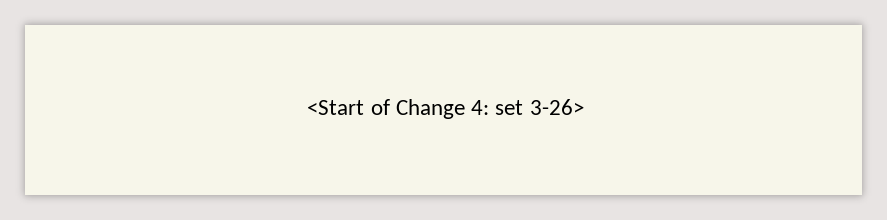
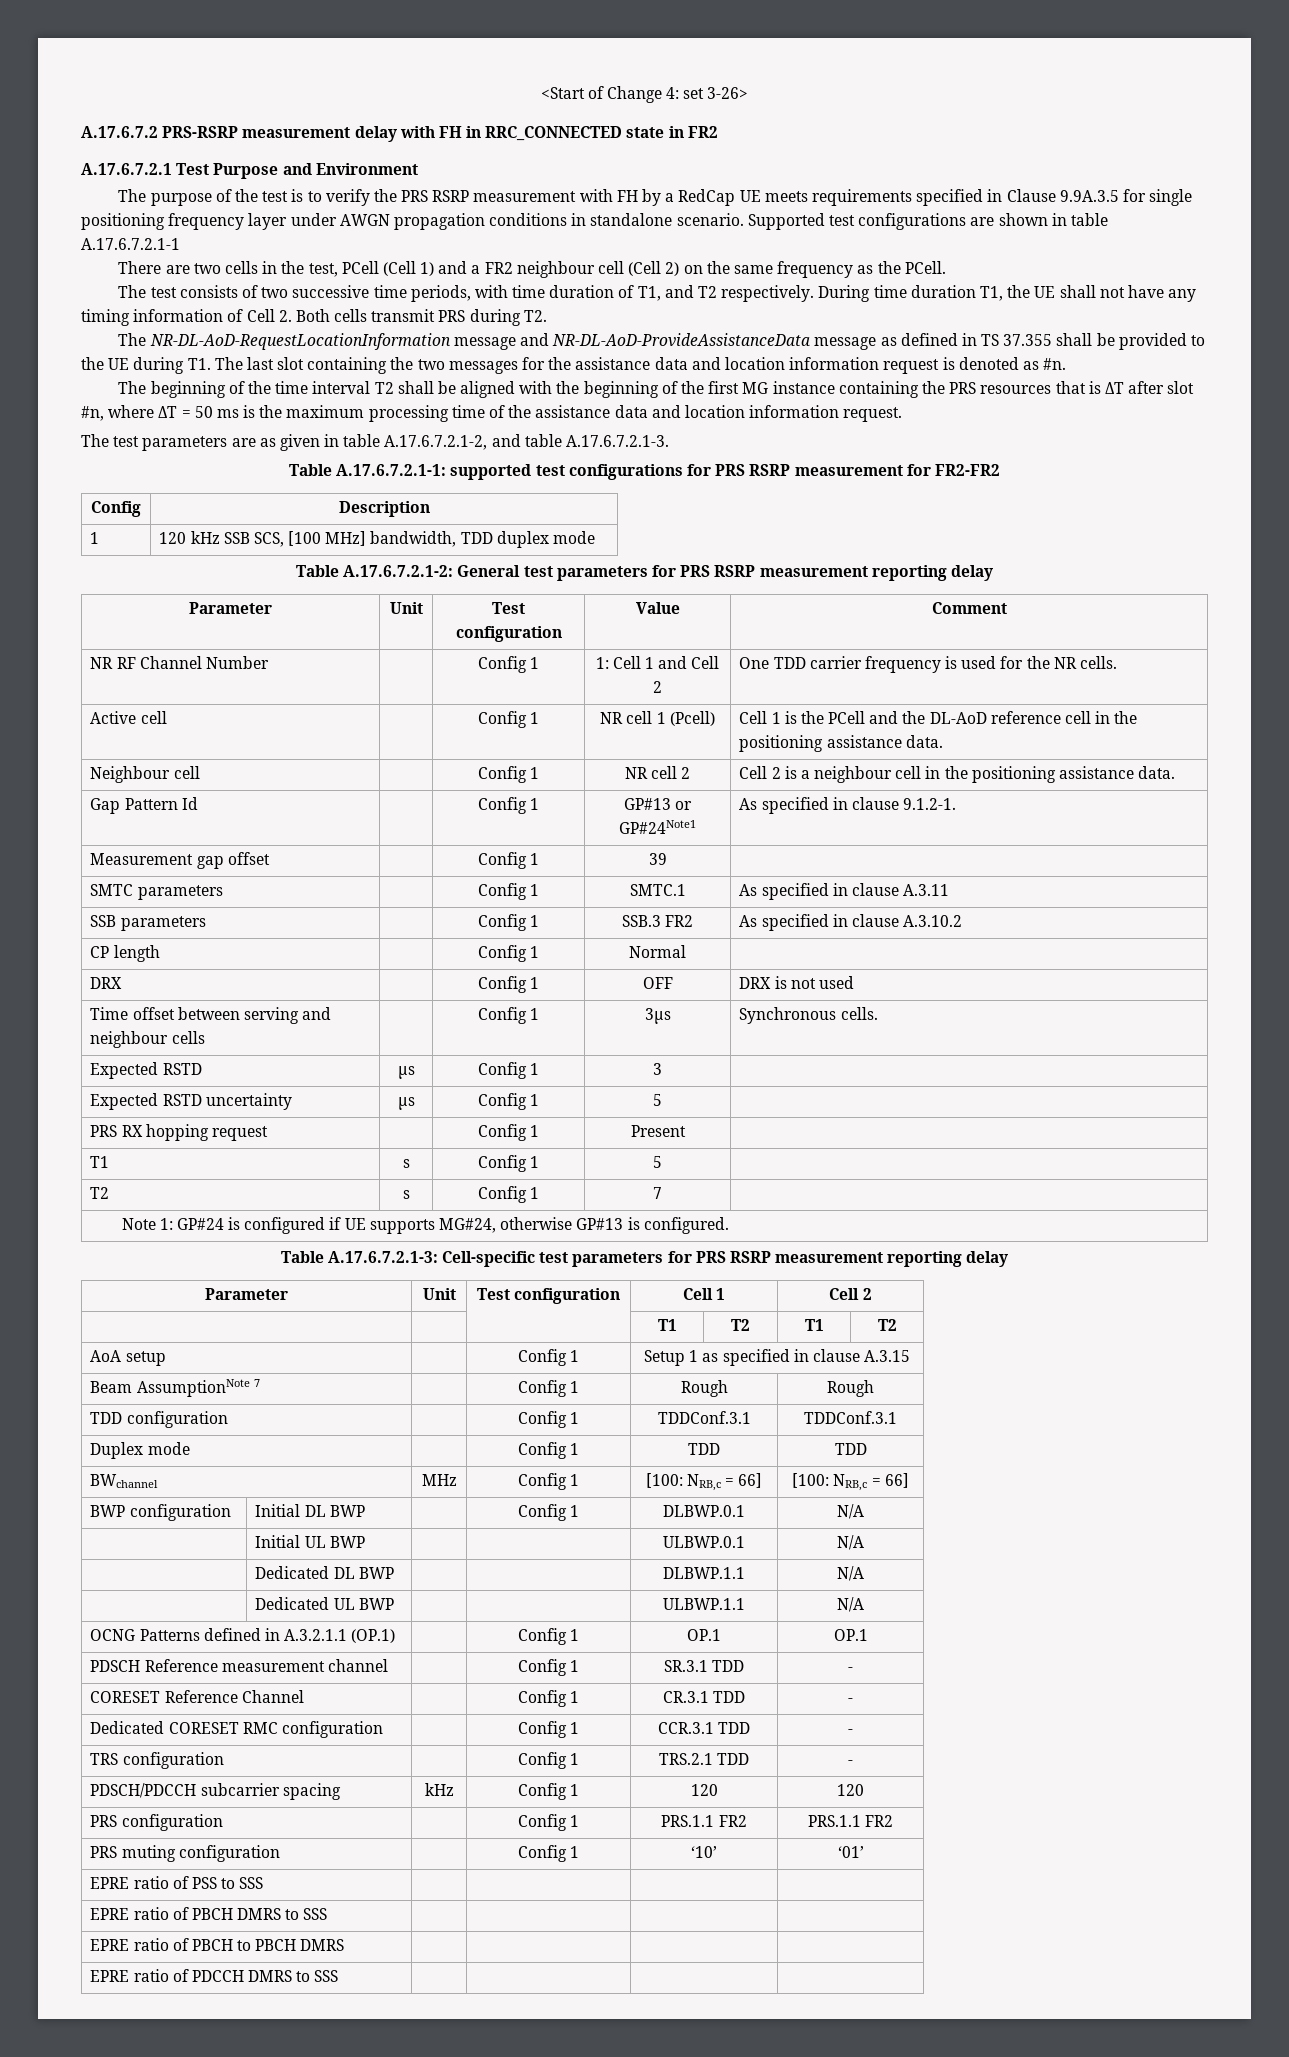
+ A.17.6.7.2 PRS-RSRP measurement delay with FH in RRC_CONNECTED state in FR2
+ A.17.6.7.2.1 Test Purpose and Environment
+ The purpose of the test is to verify the PRS RSRP measurement with FH by a RedCap UE meets requirements specified in Clause 9.9A.3.5 for single positioning frequency layer under AWGN propagation conditions in standalone scenario. Supported test configurations are shown in table A.17.6.7.2.1-1
+ There are two cells in the test, PCell (Cell 1) and a FR2 neighbour cell (Cell 2) on the same frequency as the PCell.
+ The test consists of two successive time periods, with time duration of T1, and T2 respectively. During time duration T1, the UE shall not have any timing information of Cell 2. Both cells transmit PRS during T2.
+ The NR-DL-AoD-RequestLocationInformation message and NR-DL-AoD-ProvideAssistanceData message as defined in TS 37.355 shall be provided to the UE during T1. The last slot containing the two messages for the assistance data and location information request is denoted as #n.
+ The beginning of the time interval T2 shall be aligned with the beginning of the first MG instance containing the PRS resources that is ΔT after slot #n, where ΔT = 50 ms is the maximum processing time of the assistance data and location information request.
+ The test parameters are as given in table A.17.6.7.2.1-2, and table A.17.6.7.2.1-3.
+ Table A.17.6.7.2.1-1: supported test configurations for PRS RSRP measurement for FR2-FR2
+ Config | Description
+ 1 | 120 kHz SSB SCS, [100 MHz] bandwidth, TDD duplex mode
+ Table A.17.6.7.2.1-2: General test parameters for PRS RSRP measurement reporting delay
+ Parameter | Unit | Test configuration | Value | Comment
+ NR RF Channel Number | | Config 1 | 1: Cell 1 and Cell 2 | One TDD carrier frequency is used for the NR cells.
+ Active cell | | Config 1 | NR cell 1 (Pcell) | Cell 1 is the PCell and the DL-AoD reference cell in the positioning assistance data.
+ Neighbour cell | | Config 1 | NR cell 2 | Cell 2 is a neighbour cell in the positioning assistance data.
+ Gap Pattern Id | | Config 1 | GP#13 or GP#24Note1 | As specified in clause 9.1.2-1.
+ Measurement gap offset | | Config 1 | 39 |
+ SMTC parameters | | Config 1 | SMTC.1 | As specified in clause A.3.11
+ SSB parameters | | Config 1 | SSB.3 FR2 | As specified in clause A.3.10.2
+ CP length | | Config 1 | Normal |
+ DRX | | Config 1 | OFF | DRX is not used
+ Time offset between serving and neighbour cells | | Config 1 | 3μs | Synchronous cells.
+ Expected RSTD | μs | Config 1 | 3 |
+ Expected RSTD uncertainty | μs | Config 1 | 5 |
+ PRS RX hopping request | | Config 1 | Present |
+ T1 | s | Config 1 | 5 |
+ T2 | s | Config 1 | 7 |
+ Note 1: GP#24 is configured if UE supports MG#24, otherwise GP#13 is configured.
+ Table A.17.6.7.2.1-3: Cell-specific test parameters for PRS RSRP measurement reporting delay
+ Parameter | Unit | Test configuration | Cell 1 | Cell 2
+ | | | T1 | T2 | T1 | T2
+ AoA setup | | Config 1 | Setup 1 as specified in clause A.3.15
+ Beam AssumptionNote 7 | | Config 1 | Rough | Rough
+ TDD configuration | | Config 1 | TDDConf.3.1 | TDDConf.3.1
+ Duplex mode | | Config 1 | TDD | TDD
+ BWchannel | MHz | Config 1 | [100: NRB,c = 66] | [100: NRB,c = 66]
+ BWP configuration | Initial DL BWP | | Config 1 | DLBWP.0.1 | N/A
+ | Initial UL BWP | | | ULBWP.0.1 | N/A
+ | Dedicated DL BWP | | | DLBWP.1.1 | N/A
+ | Dedicated UL BWP | | | ULBWP.1.1 | N/A
+ OCNG Patterns defined in A.3.2.1.1 (OP.1) | | Config 1 | OP.1 | OP.1
+ PDSCH Reference measurement channel | | Config 1 | SR.3.1 TDD | -
+ CORESET Reference Channel | | Config 1 | CR.3.1 TDD | -
+ Dedicated CORESET RMC configuration | | Config 1 | CCR.3.1 TDD | -
+ TRS configuration | | Config 1 | TRS.2.1 TDD | -
+ PDSCH/PDCCH subcarrier spacing | kHz | Config 1 | 120 | 120
+ PRS configuration | | Config 1 | PRS.1.1 FR2 | PRS.1.1 FR2
+ PRS muting configuration | | Config 1 | ‘10’ | ‘01’
+ EPRE ratio of PSS to SSS | | | |
+ EPRE ratio of PBCH DMRS to SSS | | | |
+ EPRE ratio of PBCH to PBCH DMRS | | | |
+ EPRE ratio of PDCCH DMRS to SSS | | | |

